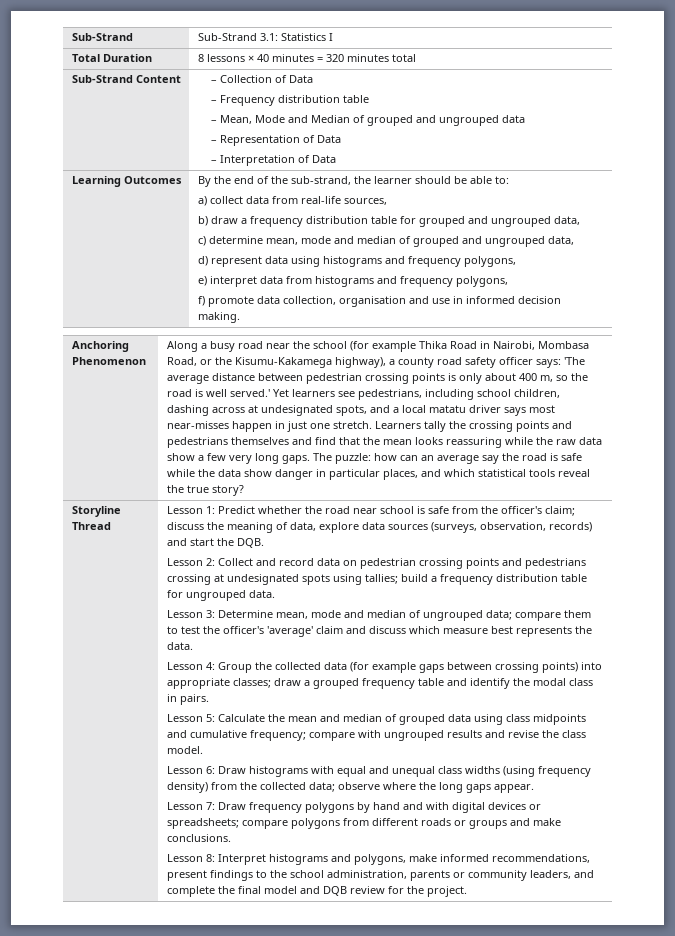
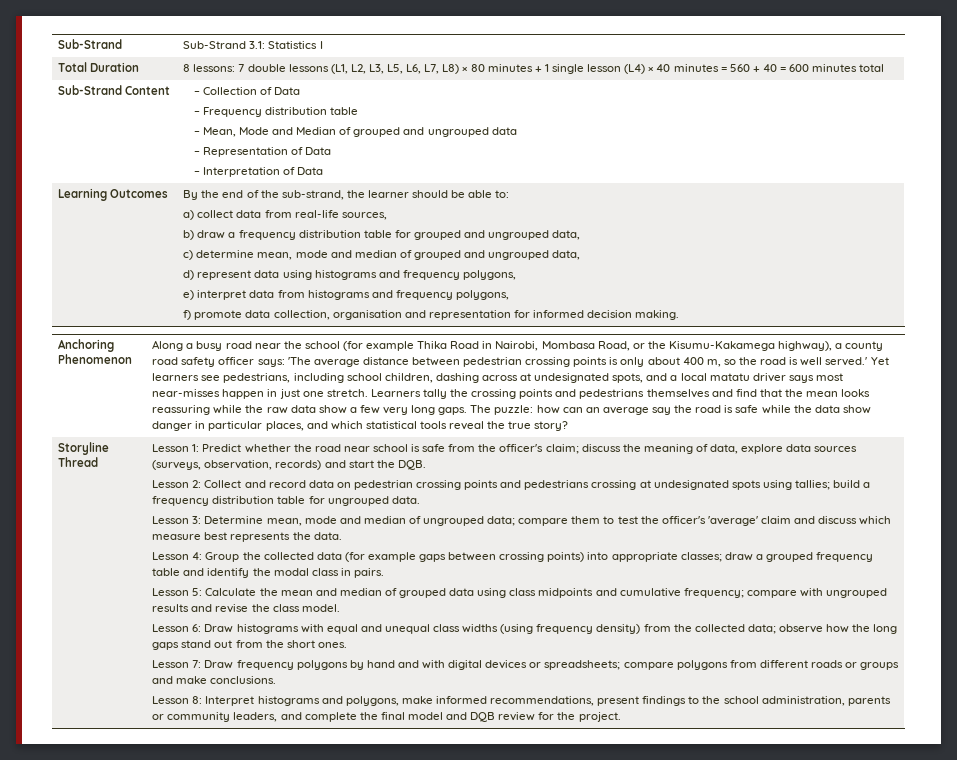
- Total Duration | 8 lessons × 40 minutes = 320 minutes total
+ Total Duration | 8 lessons: 7 double lessons (L1, L2, L3, L5, L6, L7, L8) × 80 minutes + 1 single lesson (L4) × 40 minutes = 560 + 40 = 600 minutes total
- f) promote data collection, organisation and use in informed decision making.
+ f) promote data collection, organisation and representation for informed decision making.
- Lesson 6: Draw histograms with equal and unequal class widths (using frequency density) from the collected data; observe where the long gaps appear.
+ Lesson 6: Draw histograms with equal and unequal class widths (using frequency density) from the collected data; observe how the long gaps stand out from the short ones.

